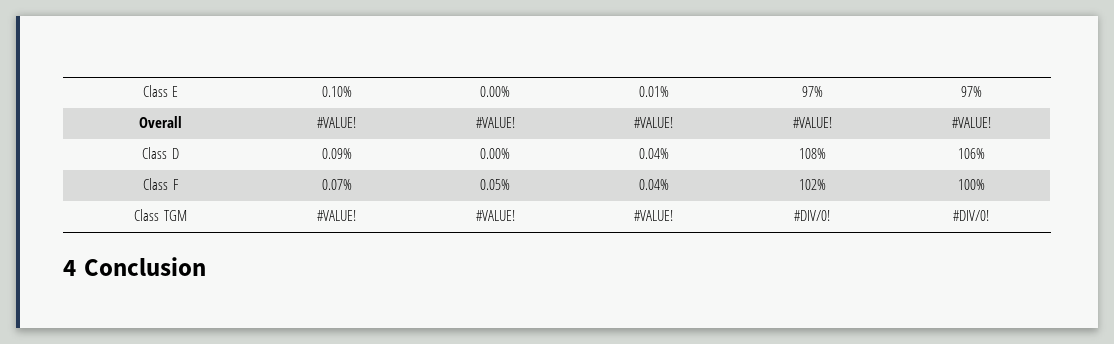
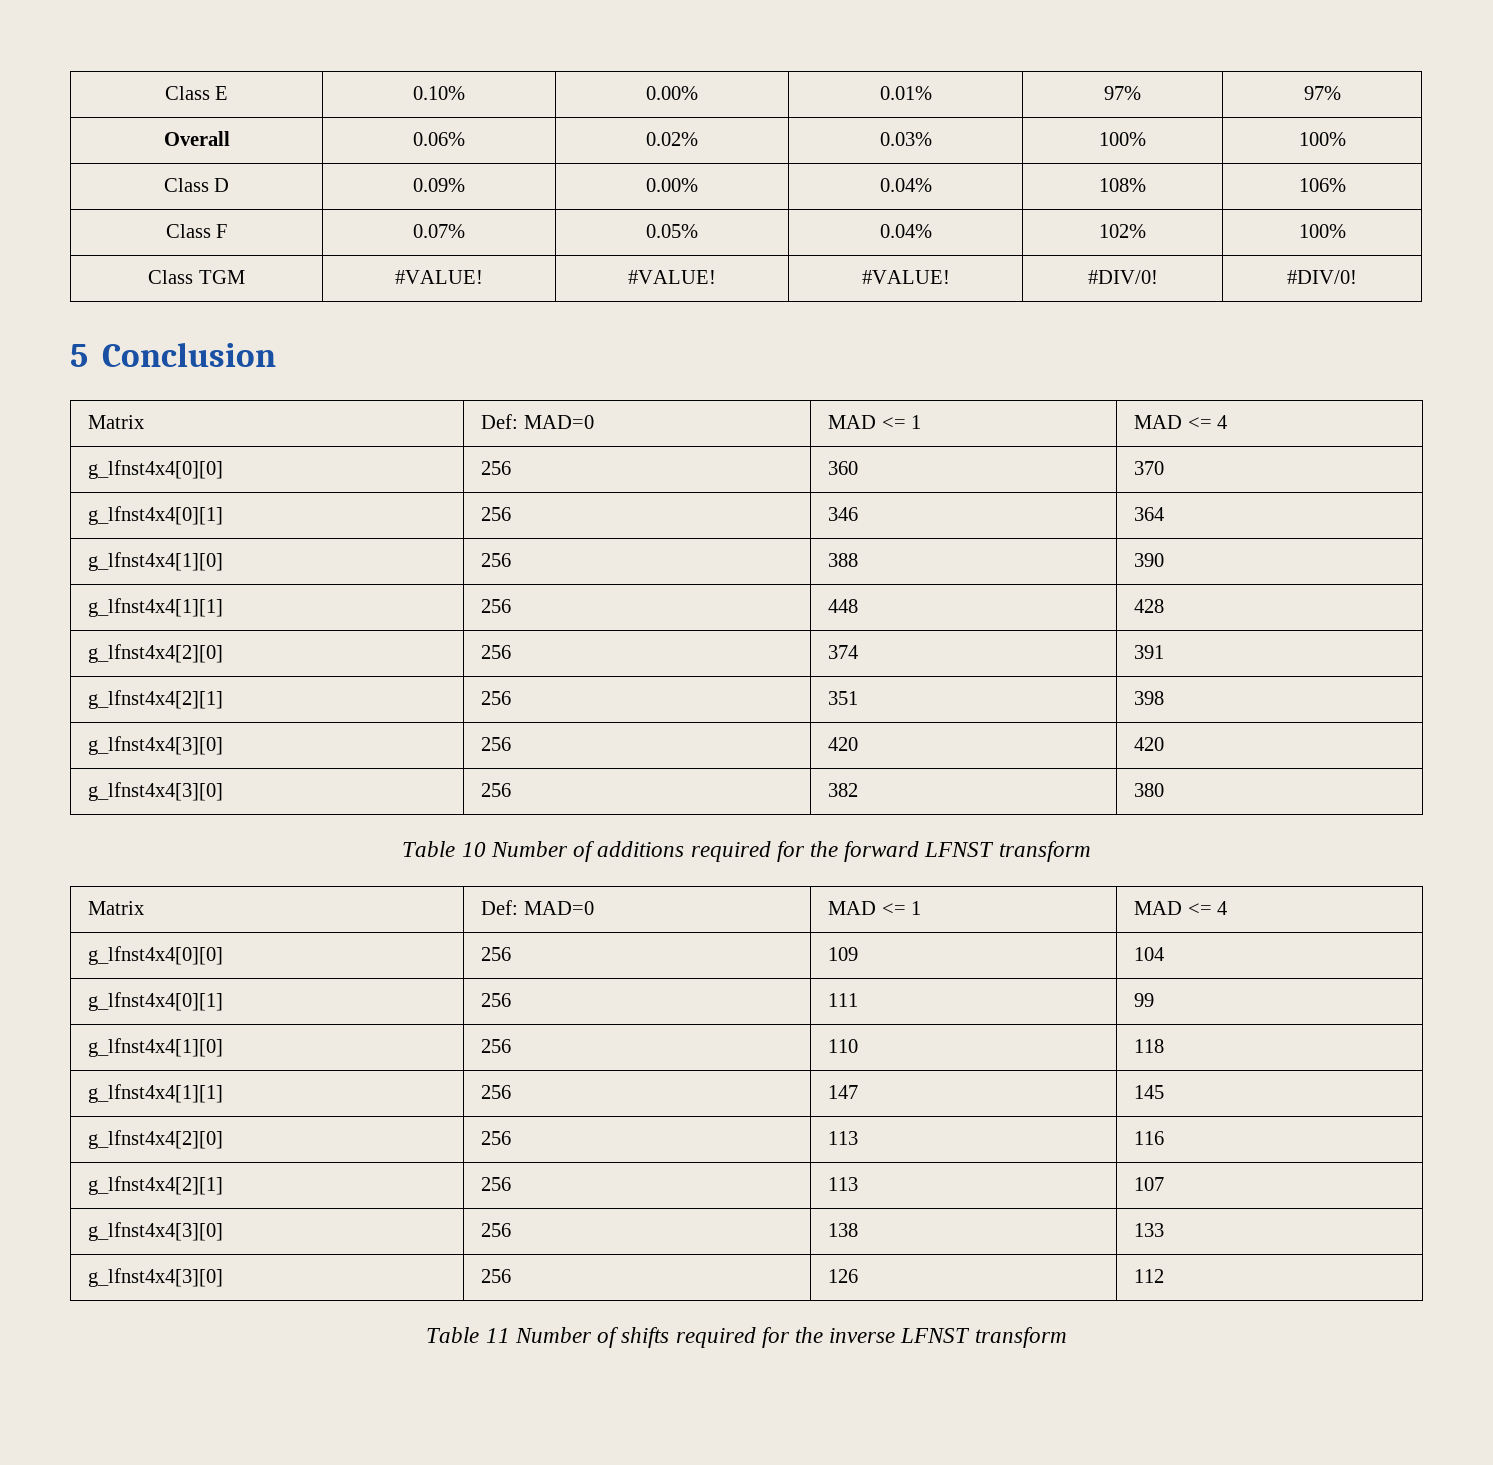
- Overall | #VALUE! | #VALUE! | #VALUE! | #VALUE! | #VALUE!
+ Overall | 0.06% | 0.02% | 0.03% | 100% | 100%
- 4 Conclusion
+ 5 Conclusion
+ Matrix | Def: MAD=0 | MAD <= 1 | MAD <= 4
+ g_lfnst4x4[0][0] | 256 | 360 | 370
+ g_lfnst4x4[0][1] | 256 | 346 | 364
+ g_lfnst4x4[1][0] | 256 | 388 | 390
+ g_lfnst4x4[1][1] | 256 | 448 | 428
+ g_lfnst4x4[2][0] | 256 | 374 | 391
+ g_lfnst4x4[2][1] | 256 | 351 | 398
+ g_lfnst4x4[3][0] | 256 | 420 | 420
+ g_lfnst4x4[3][0] | 256 | 382 | 380
+ Table 10 Number of additions required for the forward LFNST transform
+ Matrix | Def: MAD=0 | MAD <= 1 | MAD <= 4
+ g_lfnst4x4[0][0] | 256 | 109 | 104
+ g_lfnst4x4[0][1] | 256 | 111 | 99
+ g_lfnst4x4[1][0] | 256 | 110 | 118
+ g_lfnst4x4[1][1] | 256 | 147 | 145
+ g_lfnst4x4[2][0] | 256 | 113 | 116
+ g_lfnst4x4[2][1] | 256 | 113 | 107
+ g_lfnst4x4[3][0] | 256 | 138 | 133
+ g_lfnst4x4[3][0] | 256 | 126 | 112
+ Table 11 Number of shifts required for the inverse LFNST transform

